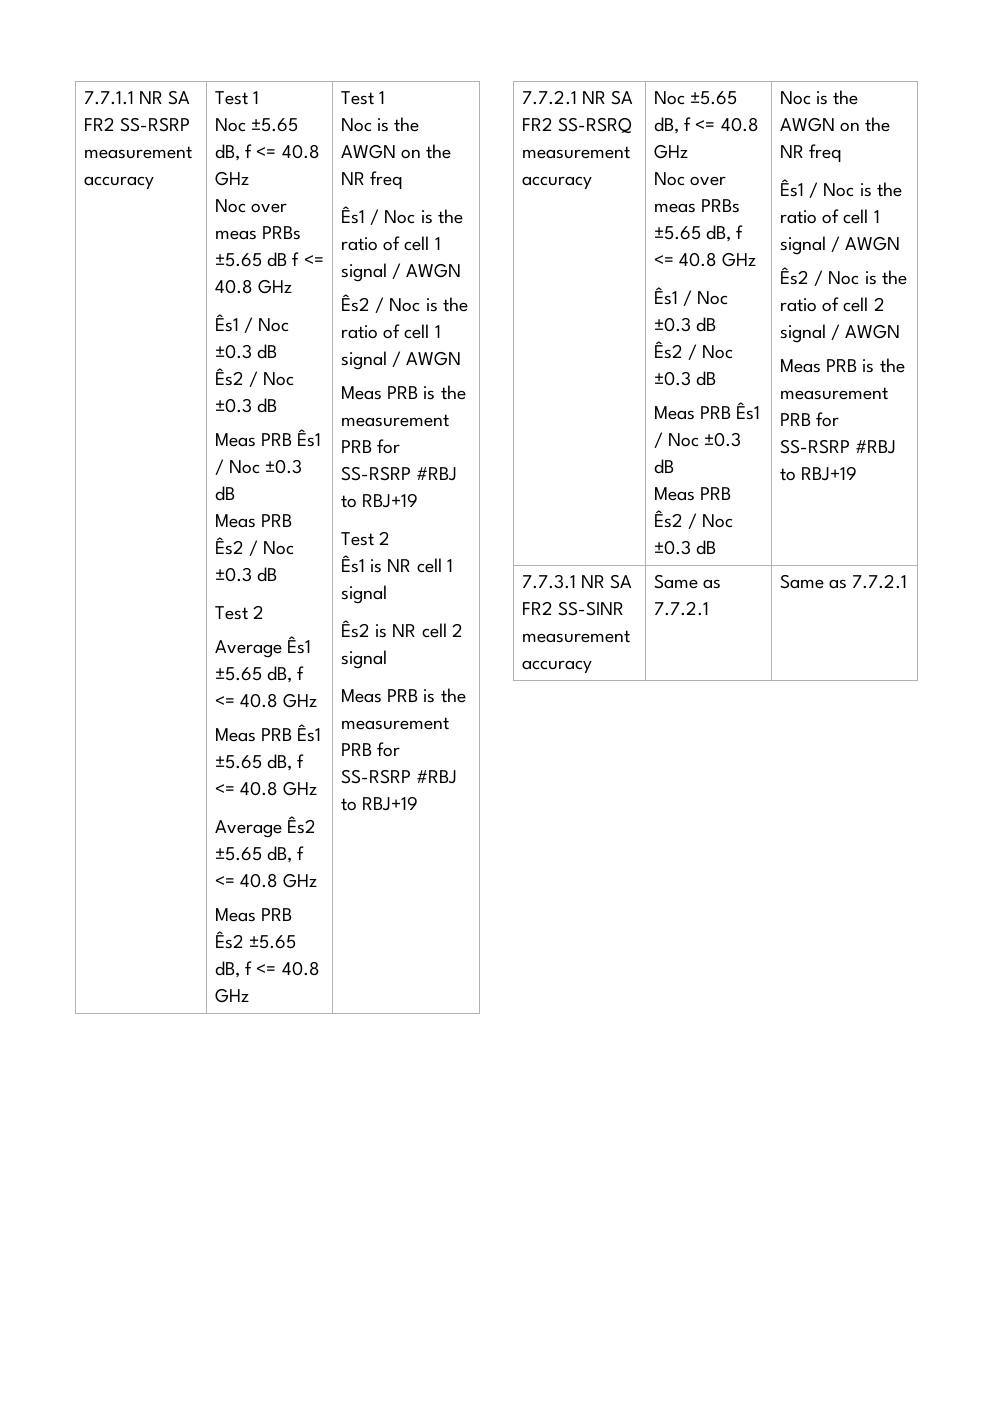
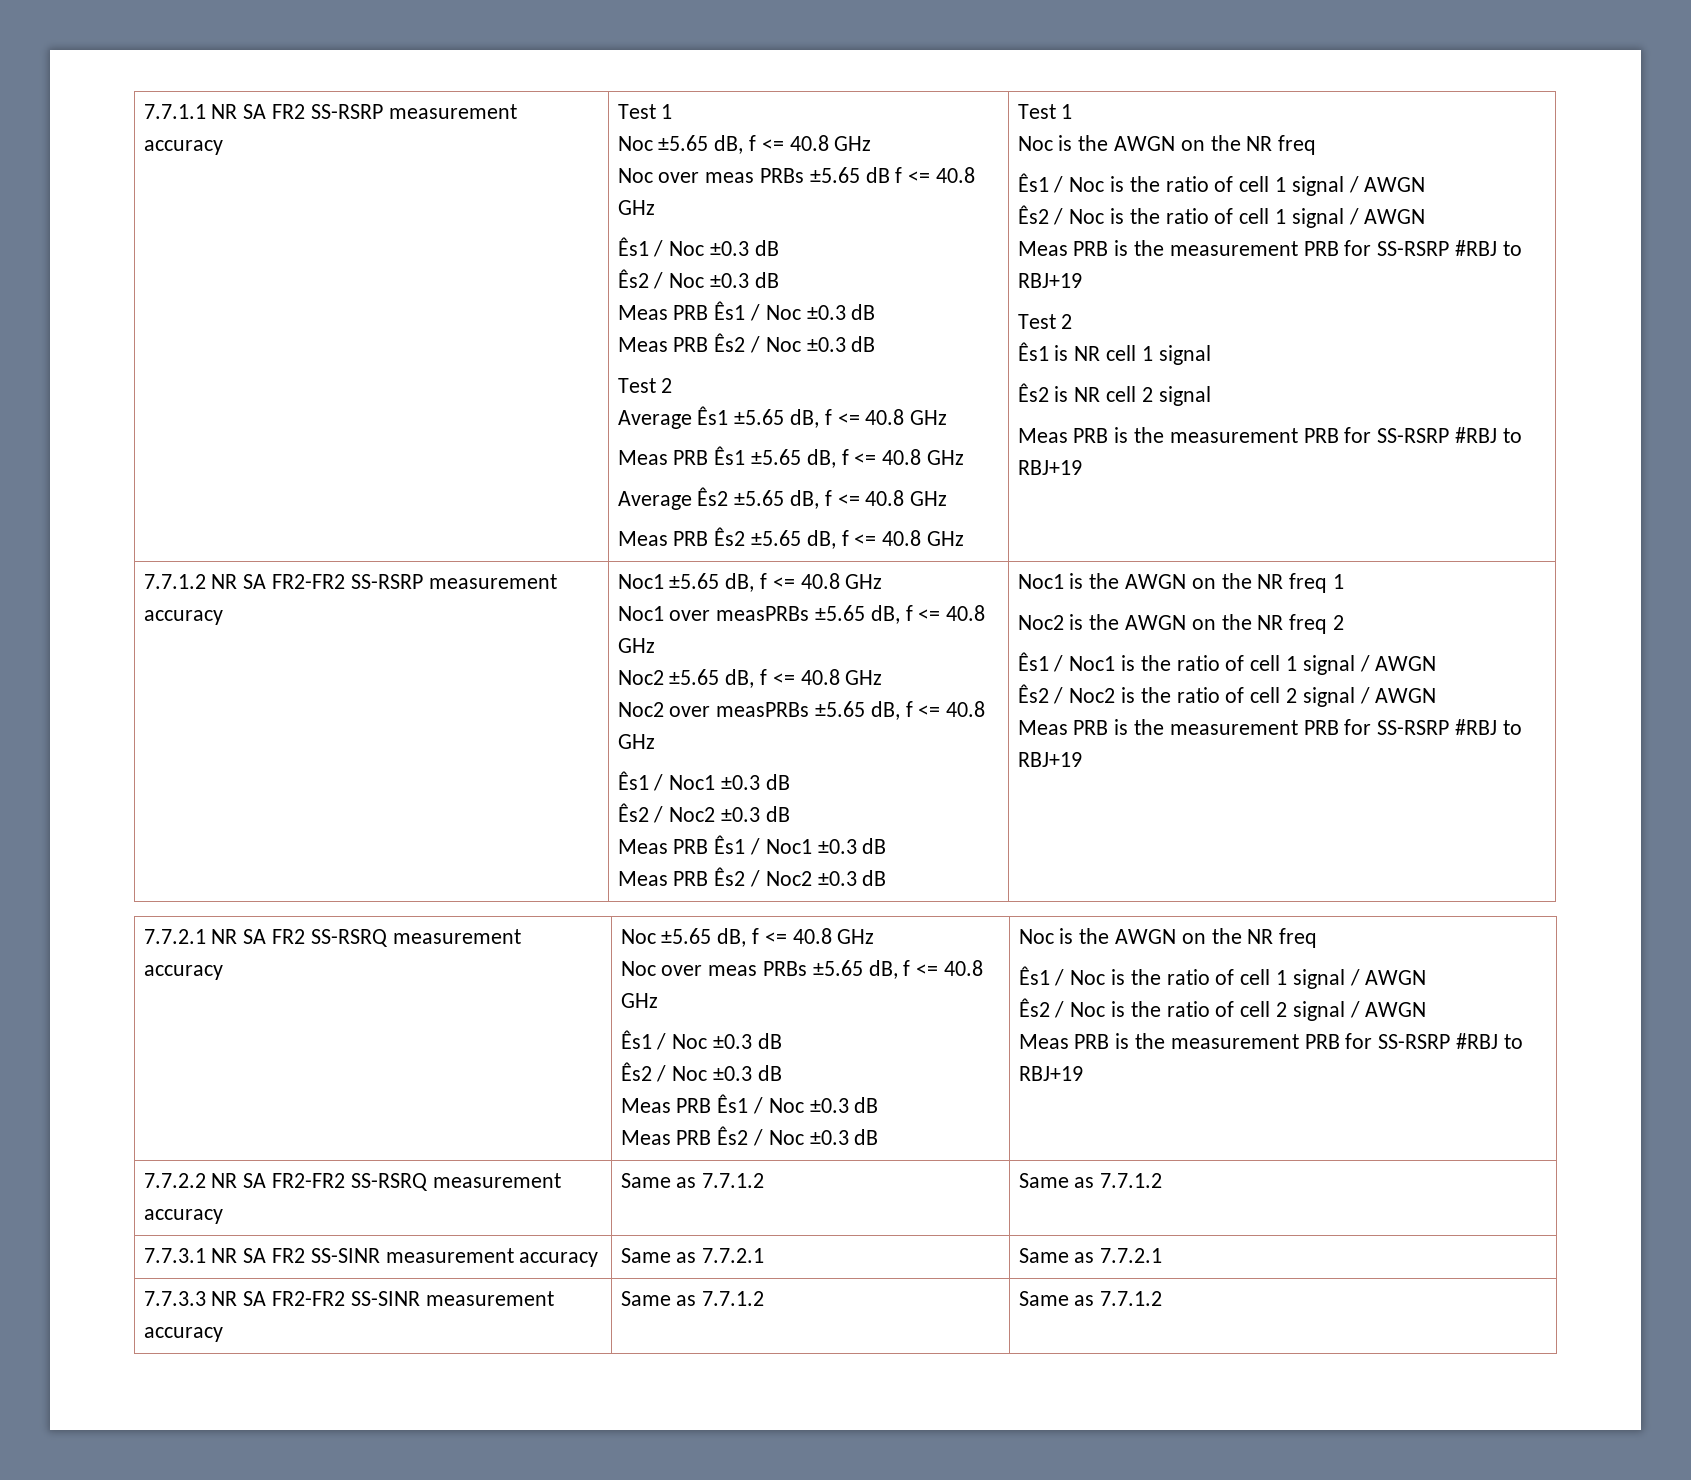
+ 7.7.1.2 NR SA FR2-FR2 SS-RSRP measurement accuracy | Noc1 ±5.65 dB, f <= 40.8 GHz
+ Noc1 over measPRBs ±5.65 dB, f <= 40.8 GHz
+ Noc2 ±5.65 dB, f <= 40.8 GHz
+ Noc2 over measPRBs ±5.65 dB, f <= 40.8 GHz
+ Ês1 / Noc1 ±0.3 dB
+ Ês2 / Noc2 ±0.3 dB
+ Meas PRB Ês1 / Noc1 ±0.3 dB
+ Meas PRB Ês2 / Noc2 ±0.3 dB | Noc1 is the AWGN on the NR freq 1
+ Noc2 is the AWGN on the NR freq 2
+ Ês1 / Noc1 is the ratio of cell 1 signal / AWGN
+ Ês2 / Noc2 is the ratio of cell 2 signal / AWGN
+ Meas PRB is the measurement PRB for SS-RSRP #RBJ to RBJ+19
+ 7.7.2.2 NR SA FR2-FR2 SS-RSRQ measurement accuracy | Same as 7.7.1.2 | Same as 7.7.1.2
+ 7.7.3.3 NR SA FR2-FR2 SS-SINR measurement accuracy | Same as 7.7.1.2 | Same as 7.7.1.2

